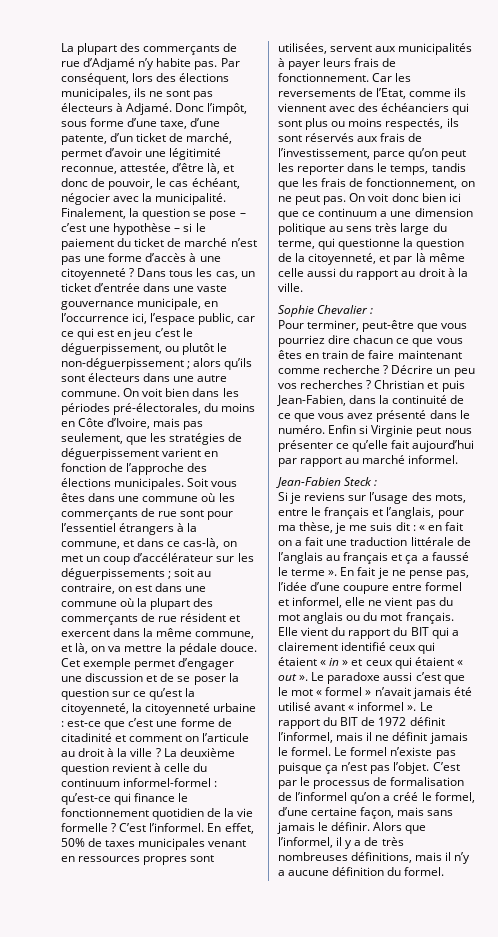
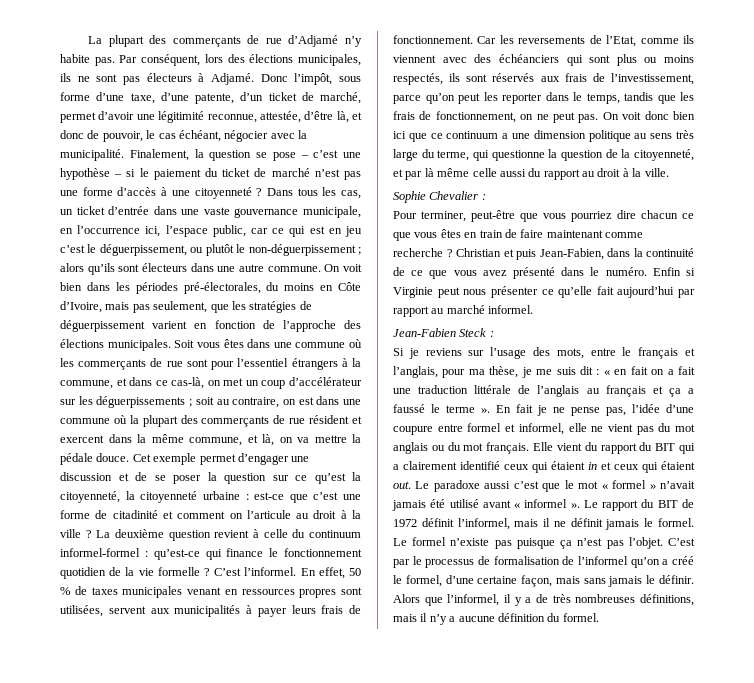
- En effet, 50% de taxes municipales venant en ressources propres sont utilisées, servent aux municipalités à payer leurs frais de fonctionnement.
+ En effet, 50 % de taxes municipales venant en ressources propres sont utilisées, servent aux municipalités à payer leurs frais de fonctionnement.
- Décrire un peu vos recherches ?
- Elle vient du rapport du BIT qui a clairement identifié ceux qui étaient « in » et ceux qui étaient « out ».
+ Elle vient du rapport du BIT qui a clairement identifié ceux qui étaient in et ceux qui étaient out.

